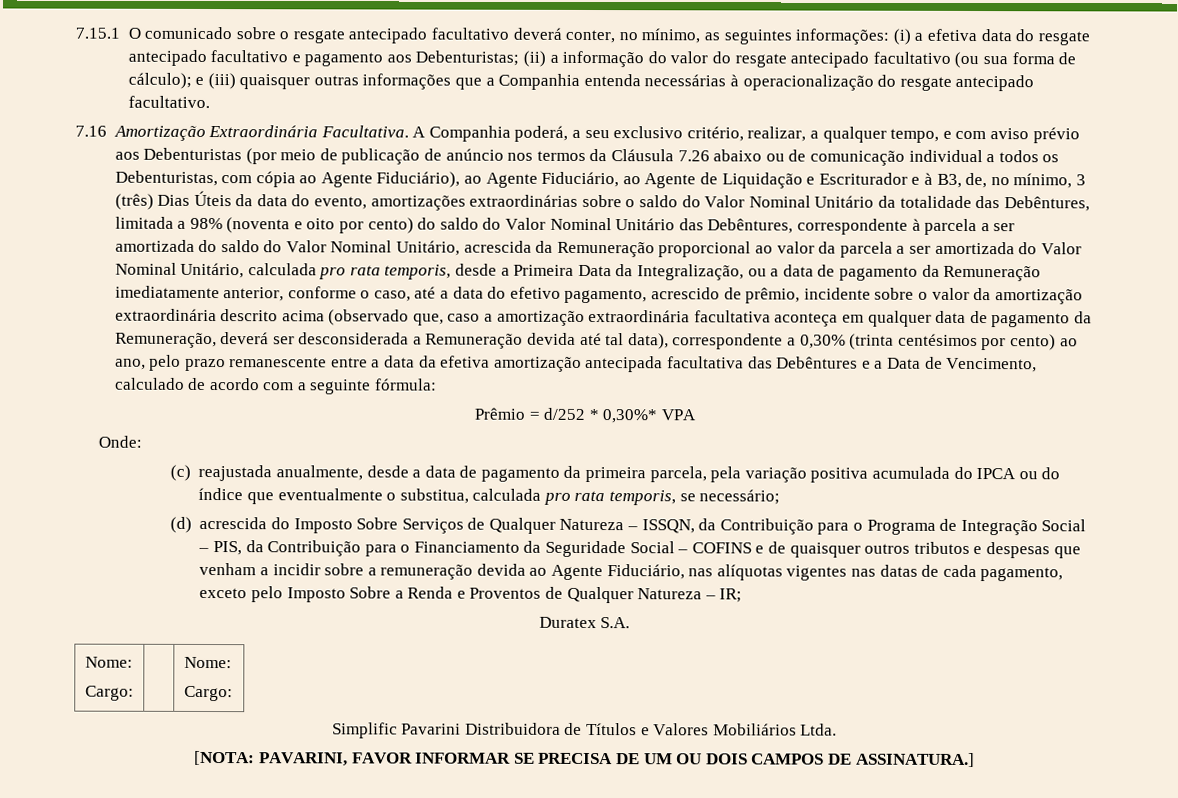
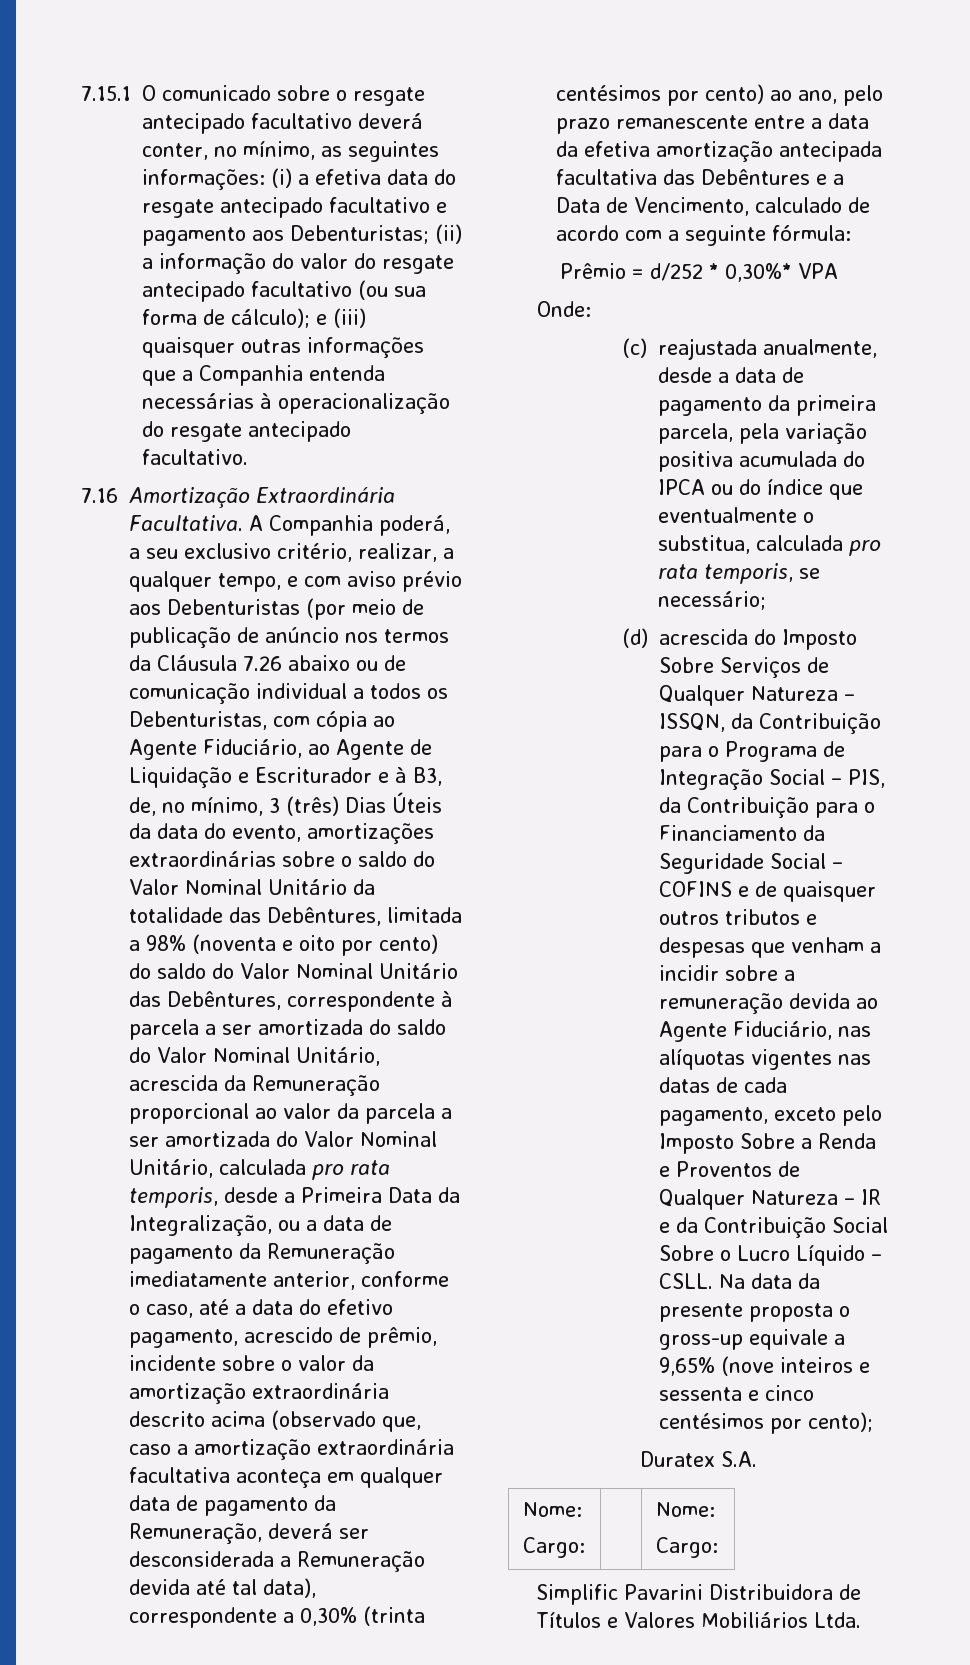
- A Companhia poderá, a seu exclusivo critério, realizar, a qualquer tempo, e com aviso prévio aos Debenturistas (por meio de publicação de anúncio nos termos da Cláusula 7.26 abaixo ou de comunicação individual a todos os Debenturistas, com cópia ao Agente Fiduciário), ao Agente Fiduciário, ao Agente de Liquidação e Escriturador e à B3, de, no mínimo, 3 (três) Dias Úteis da data do evento, amortizações extraordinárias sobre o saldo do Valor Nominal Unitário da totalidade das Debêntures, limitada a 98% (noventa e oito por cento) do saldo do Valor Nominal Unitário das Debêntures, correspondente à parcela a ser amortizada do saldo do Valor Nominal Unitário, acrescida da Remuneração proporcional ao valor da parcela a ser amortizada do Valor Nominal Unitário, calculada pro rata temporis, desde a Primeira Data da Integralização, ou a data de pagamento da Remuneração imediatamente anterior, conforme o caso, até a data do efetivo pagamento, acrescido de prêmio, incidente sobre o valor da amortização extraordinária descrito acima (observado que, caso a amortização extraordinária facultativa aconteça em qualquer data de pagamento da Remuneração, deverá ser desconsiderada a Remuneração devida até tal data), correspondente a 0,30% (trinta centésimos por cento) ao ano, pelo prazo remanescente entre a data da efetiva amortização antecipada facultativa das Debêntures e a Data de Vencimento, calculado de acordo com a seguinte fórmula:
+ A Companhia poderá, a seu exclusivo critério, realizar, a qualquer tempo, e com aviso prévio aos Debenturistas (por meio de publicação de anúncio nos termos da Cláusula 7.26 abaixo ou de comunicação individual a todos os Debenturistas, com cópia ao Agente Fiduciário, ao Agente de Liquidação e Escriturador e à B3, de, no mínimo, 3 (três) Dias Úteis da data do evento, amortizações extraordinárias sobre o saldo do Valor Nominal Unitário da totalidade das Debêntures, limitada a 98% (noventa e oito por cento) do saldo do Valor Nominal Unitário das Debêntures, correspondente à parcela a ser amortizada do saldo do Valor Nominal Unitário, acrescida da Remuneração proporcional ao valor da parcela a ser amortizada do Valor Nominal Unitário, calculada pro rata temporis, desde a Primeira Data da Integralização, ou a data de pagamento da Remuneração imediatamente anterior, conforme o caso, até a data do efetivo pagamento, acrescido de prêmio, incidente sobre o valor da amortização extraordinária descrito acima (observado que, caso a amortização extraordinária facultativa aconteça em qualquer data de pagamento da Remuneração, deverá ser desconsiderada a Remuneração devida até tal data), correspondente a 0,30% (trinta centésimos por cento) ao ano, pelo prazo remanescente entre a data da efetiva amortização antecipada facultativa das Debêntures e a Data de Vencimento, calculado de acordo com a seguinte fórmula:
- (d) acrescida do Imposto Sobre Serviços de Qualquer Natureza – ISSQN, da Contribuição para o Programa de Integração Social – PIS, da Contribuição para o Financiamento da Seguridade Social – COFINS e de quaisquer outros tributos e despesas que venham a incidir sobre a remuneração devida ao Agente Fiduciário, nas alíquotas vigentes nas datas de cada pagamento, exceto pelo Imposto Sobre a Renda e Proventos de Qualquer Natureza – IR;
+ (d) acrescida do Imposto Sobre Serviços de Qualquer Natureza – ISSQN, da Contribuição para o Programa de Integração Social – PIS, da Contribuição para o Financiamento da Seguridade Social – COFINS e de quaisquer outros tributos e despesas que venham a incidir sobre a remuneração devida ao Agente Fiduciário, nas alíquotas vigentes nas datas de cada pagamento, exceto pelo Imposto Sobre a Renda e Proventos de Qualquer Natureza – IR e da Contribuição Social Sobre o Lucro Líquido – CSLL. Na data da presente proposta o gross-up equivale a 9,65% (nove inteiros e sessenta e cinco centésimos por cento);
- [NOTA: PAVARINI, FAVOR INFORMAR SE PRECISA DE UM OU DOIS CAMPOS DE ASSINATURA.]

